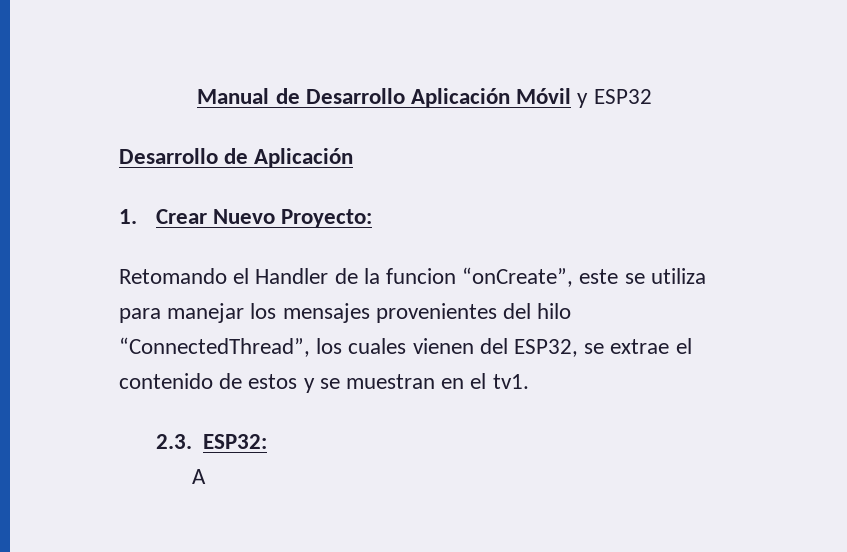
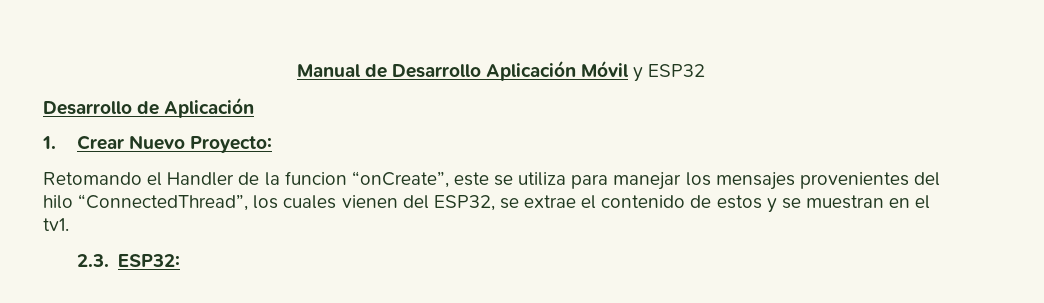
- A

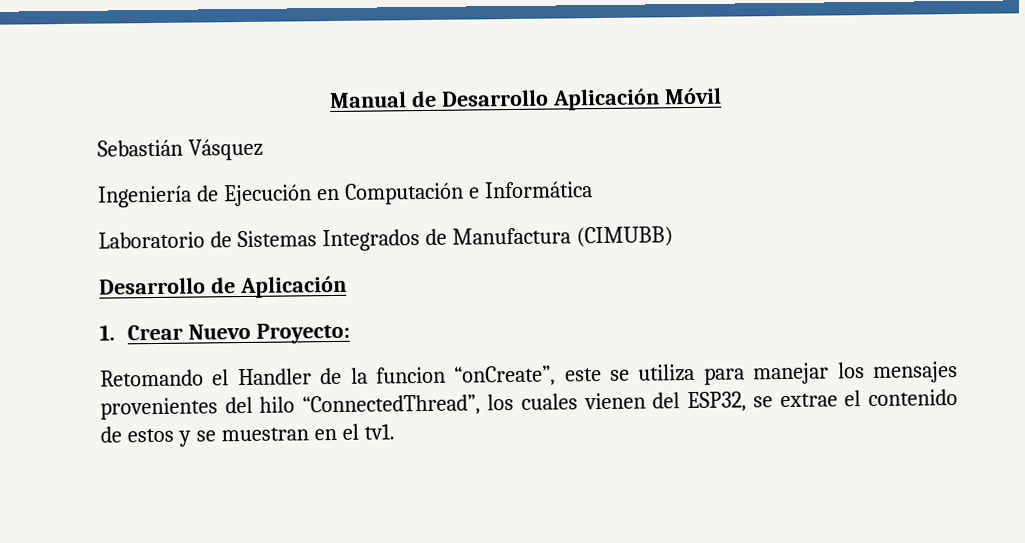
- Manual de Desarrollo Aplicación Móvil y ESP32
+ Manual de Desarrollo Aplicación Móvil
+ Sebastián Vásquez
+ Ingeniería de Ejecución en Computación e Informática
+ Laboratorio de Sistemas Integrados de Manufactura (CIMUBB)
- 2.3. ESP32:

